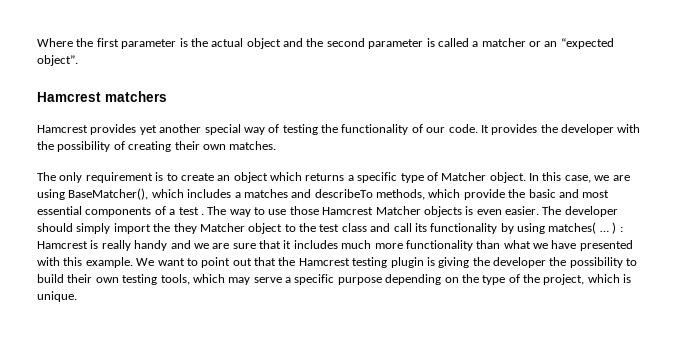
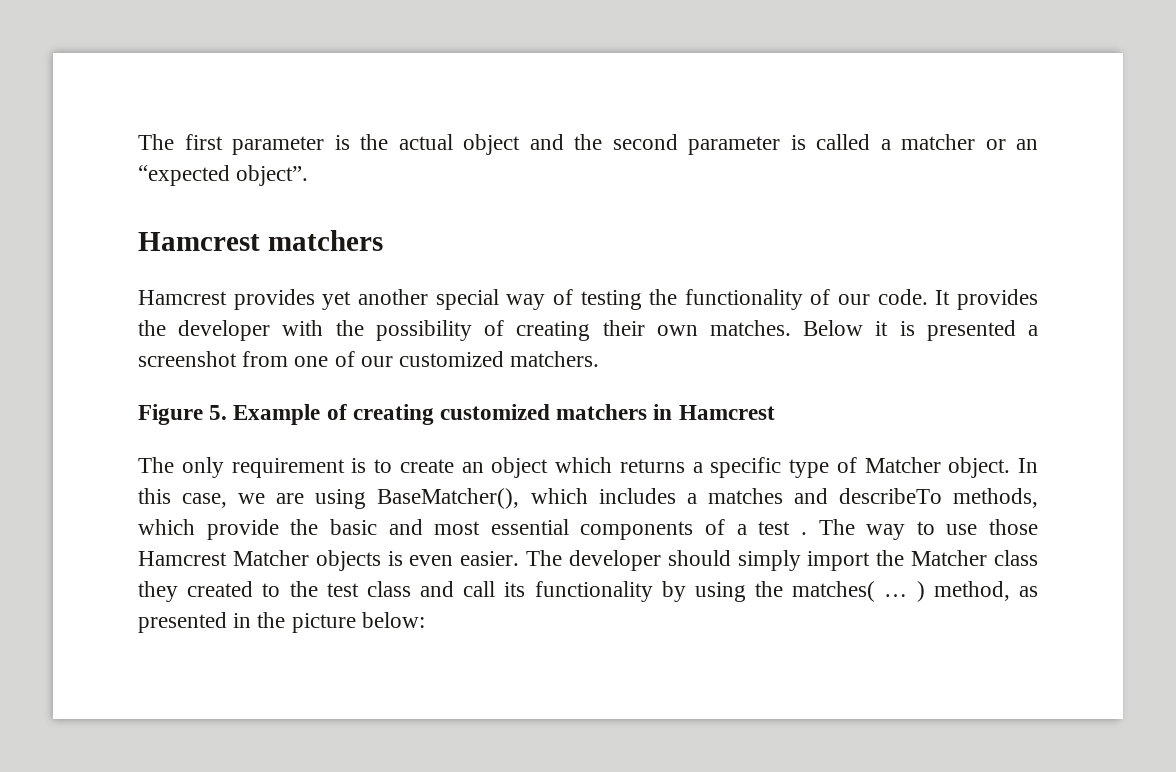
- Where the first parameter is the actual object and the second parameter is called a matcher or an “expected object”.
+ The first parameter is the actual object and the second parameter is called a matcher or an “expected object”.
+ Below it is presented a screenshot from one of our customized matchers.
+ Figure 5. Example of creating customized matchers in Hamcrest
- The developer should simply import the they Matcher object to the test class and call its functionality by using matches( … ) : Hamcrest is really handy and we are sure that it includes much more functionality than what we have presented with this example. We want to point out that the Hamcrest testing plugin is giving the developer the possibility to build their own testing tools, which may serve a specific purpose depending on the type of the project, which is unique.
+ The developer should simply import the Matcher class they created to the test class and call its functionality by using the matches( … ) method, as presented in the picture below:

